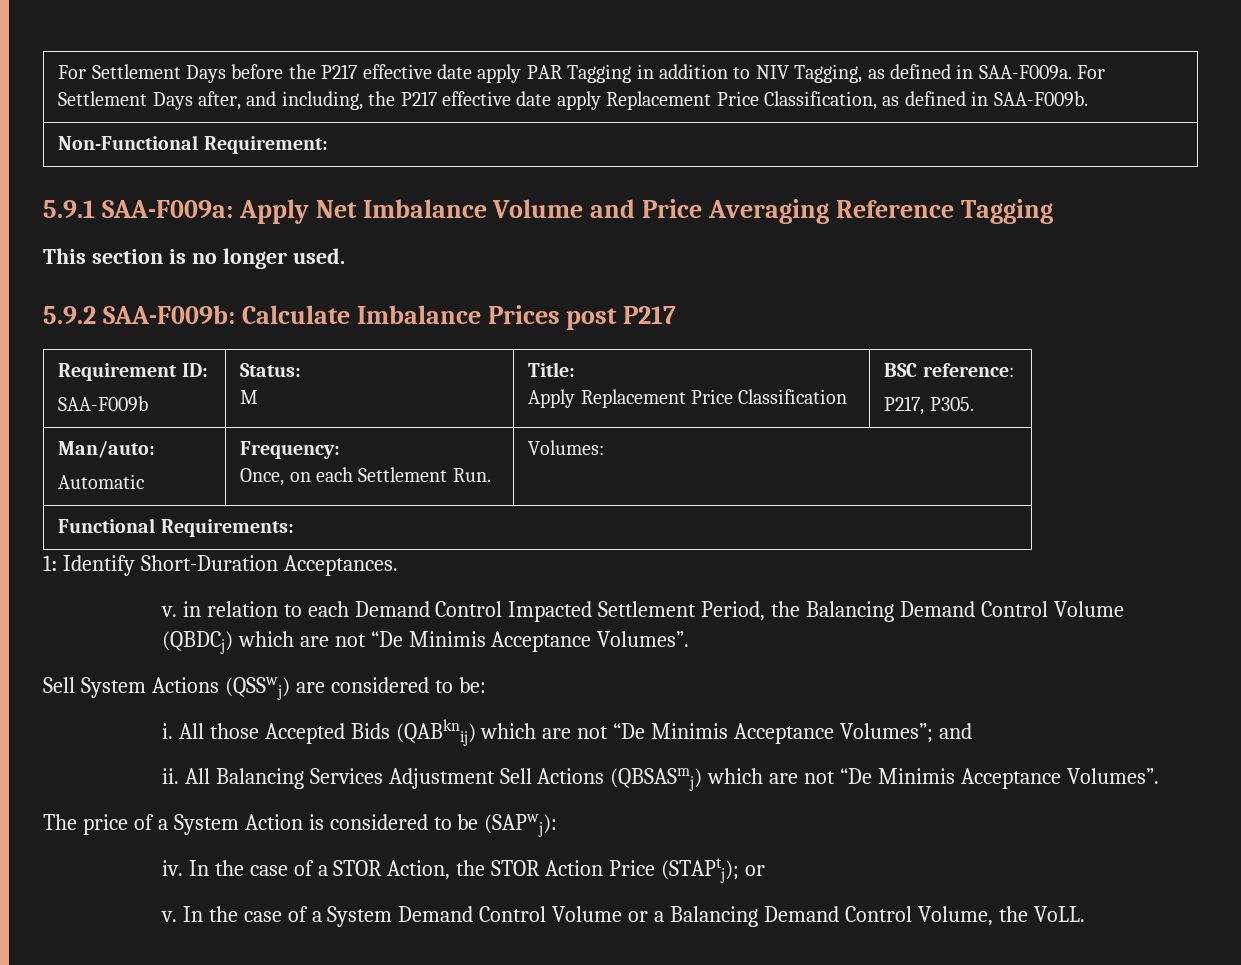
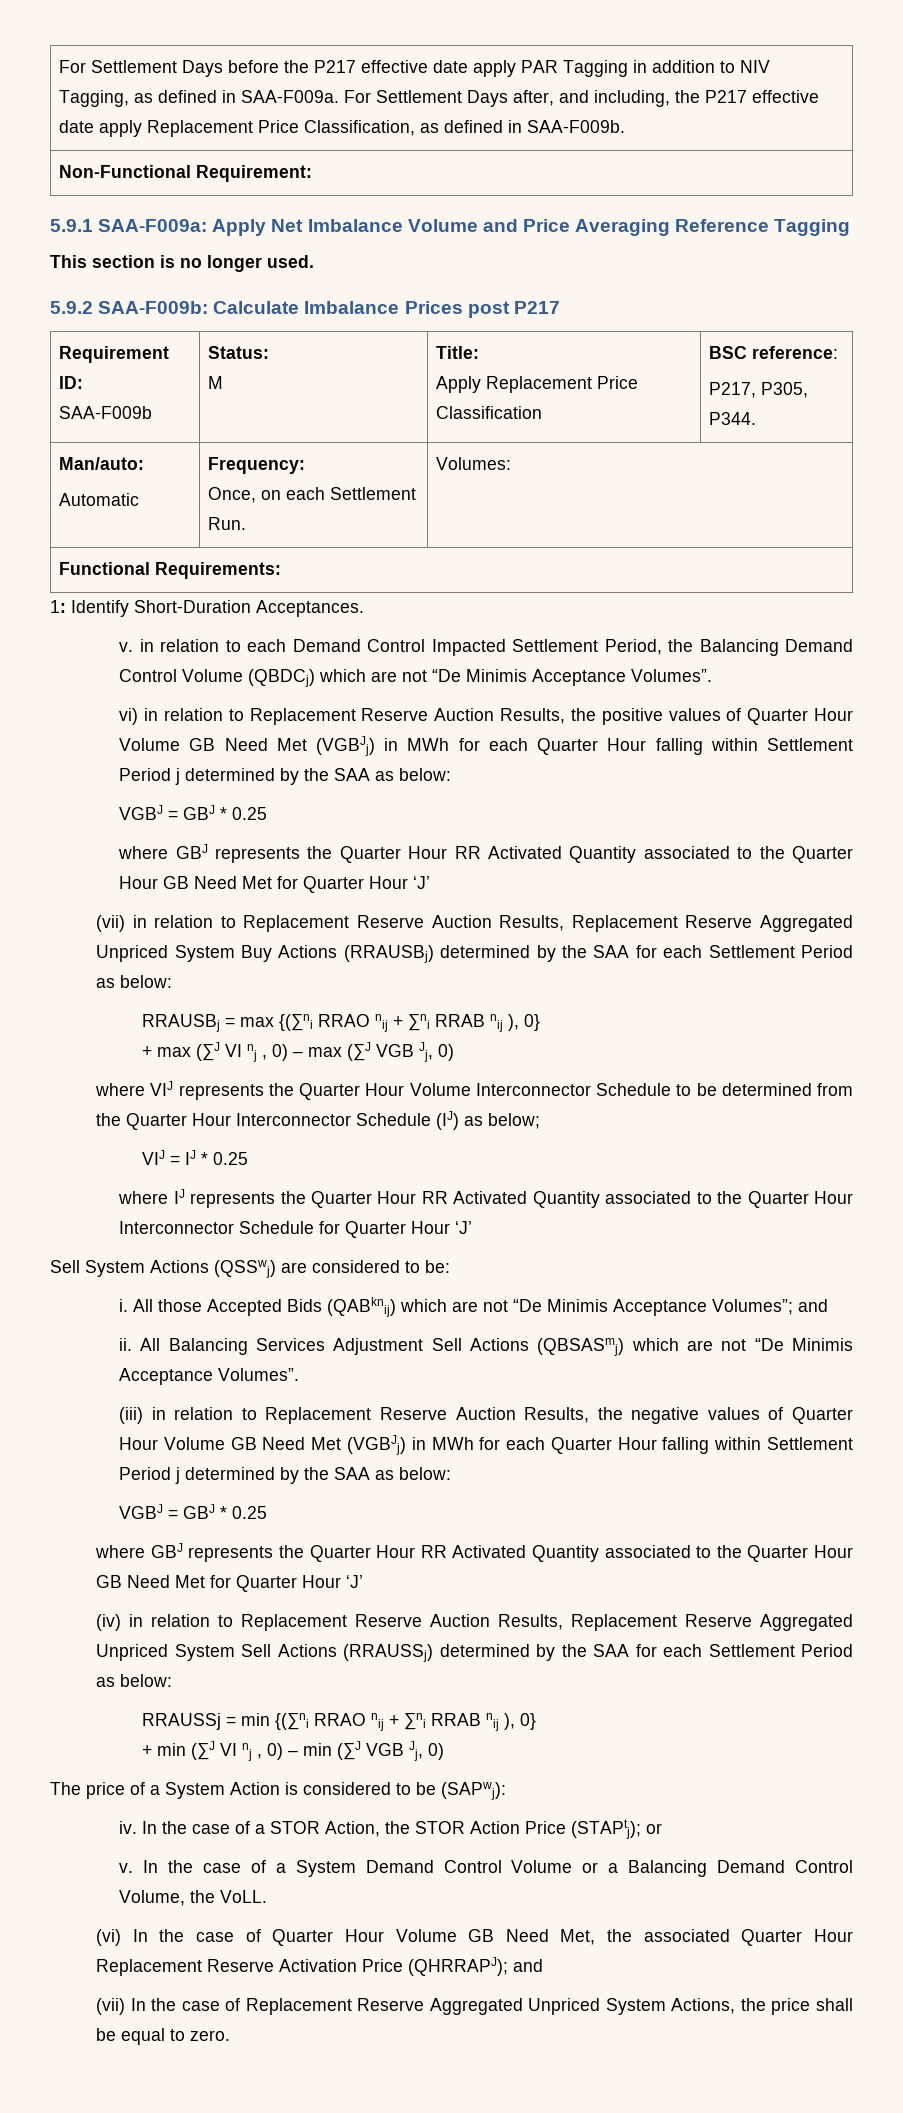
  Requirement ID:
  SAA-F009b | Status:
  M | Title:
  Apply Replacement Price Classification | BSC reference:
- P217, P305.
+ P217, P305, P344.
+ vi) in relation to Replacement Reserve Auction Results, the positive values of Quarter Hour Volume GB Need Met (VGBJj) in MWh for each Quarter Hour falling within Settlement Period j determined by the SAA as below:
+ VGBJ = GBJ * 0.25
+ where GBJ represents the Quarter Hour RR Activated Quantity associated to the Quarter Hour GB Need Met for Quarter Hour ‘J’
+ (vii) in relation to Replacement Reserve Auction Results, Replacement Reserve Aggregated Unpriced System Buy Actions (RRAUSBj) determined by the SAA for each Settlement Period as below:
+ RRAUSBj = max {(∑ni RRAO nij + ∑ni RRAB nij ), 0}
+ + max (∑J VI nj , 0) – max (∑J VGB Jj, 0)
+ where VIJ represents the Quarter Hour Volume Interconnector Schedule to be determined from the Quarter Hour Interconnector Schedule (IJ) as below;
+ VIJ = IJ * 0.25
+ where IJ represents the Quarter Hour RR Activated Quantity associated to the Quarter Hour Interconnector Schedule for Quarter Hour ‘J’
+ (iii) in relation to Replacement Reserve Auction Results, the negative values of Quarter Hour Volume GB Need Met (VGBJj) in MWh for each Quarter Hour falling within Settlement Period j determined by the SAA as below:
+ VGBJ = GBJ * 0.25
+ where GBJ represents the Quarter Hour RR Activated Quantity associated to the Quarter Hour GB Need Met for Quarter Hour ‘J’
+ (iv) in relation to Replacement Reserve Auction Results, Replacement Reserve Aggregated Unpriced System Sell Actions (RRAUSSj) determined by the SAA for each Settlement Period as below:
+ RRAUSSj = min {(∑ni RRAO nij + ∑ni RRAB nij ), 0}
+ + min (∑J VI nj , 0) – min (∑J VGB Jj, 0)
+ (vi) In the case of Quarter Hour Volume GB Need Met, the associated Quarter Hour Replacement Reserve Activation Price (QHRRAPJ); and
+ (vii) In the case of Replacement Reserve Aggregated Unpriced System Actions, the price shall be equal to zero.

